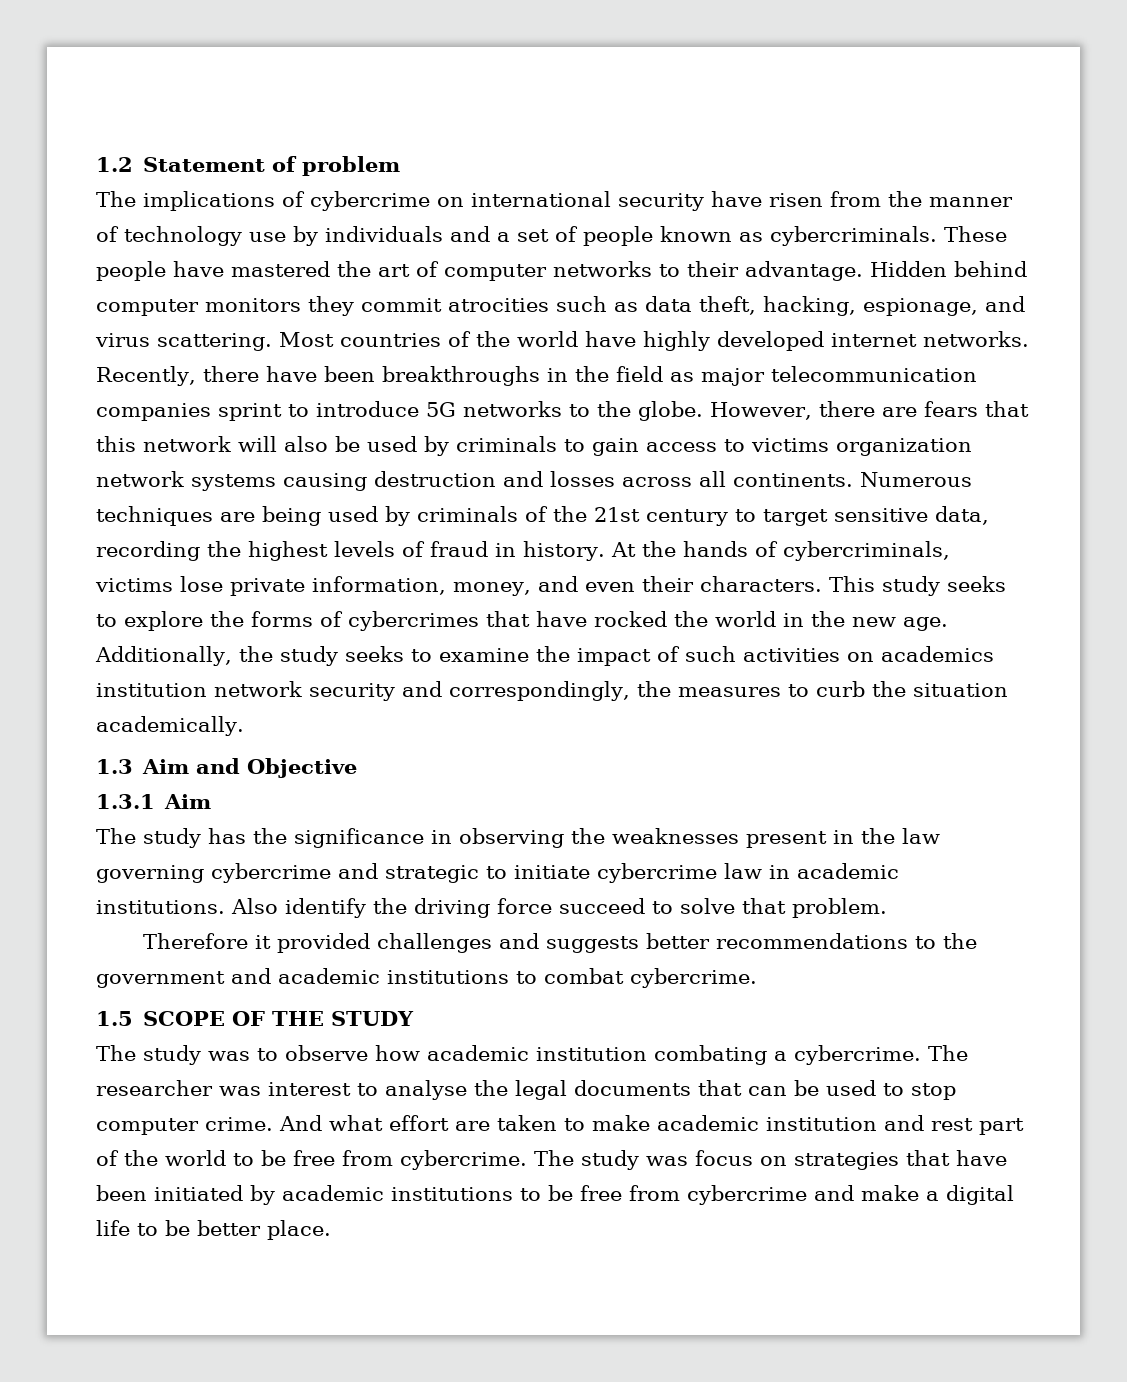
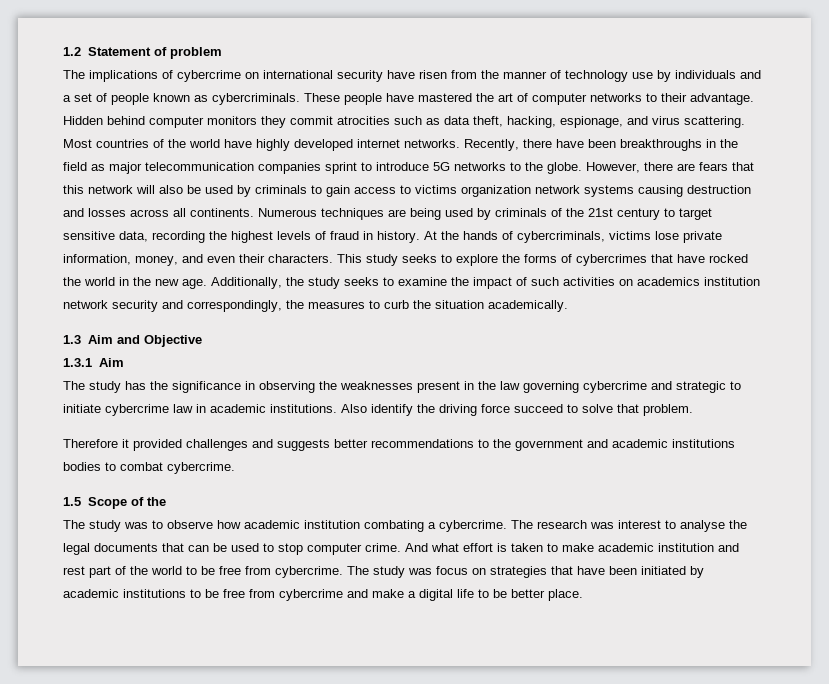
- Therefore it provided challenges and suggests better recommendations to the government and academic institutions to combat cybercrime.
+ Therefore it provided challenges and suggests better recommendations to the government and academic institutions bodies to combat cybercrime.
- 1.5 SCOPE OF THE STUDY
+ 1.5 Scope of the
- The researcher was interest to analyse the legal documents that can be used to stop computer crime.
+ The research was interest to analyse the legal documents that can be used to stop computer crime.
- And what effort are taken to make academic institution and rest part of the world to be free from cybercrime.
+ And what effort is taken to make academic institution and rest part of the world to be free from cybercrime.

